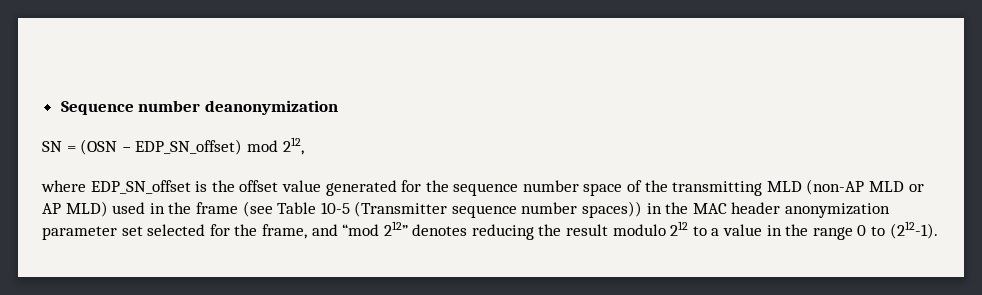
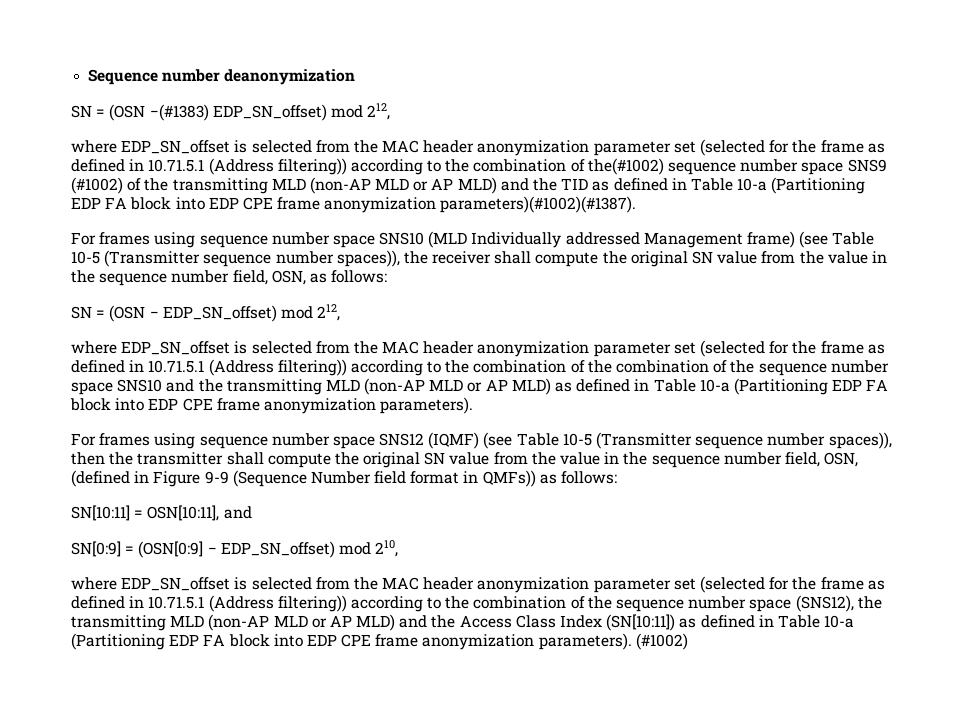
+ SN = (OSN −(#1383) EDP_SN_offset) mod 212,
+ where EDP_SN_offset is selected from the MAC header anonymization parameter set (selected for the frame as defined in 10.71.5.1 (Address filtering)) according to the combination of the(#1002) sequence number space SNS9 (#1002) of the transmitting MLD (non-AP MLD or AP MLD) and the TID as defined in Table 10-a (Partitioning EDP FA block into EDP CPE frame anonymization parameters)(#1002)(#1387).
+ For frames using sequence number space SNS10 (MLD Individually addressed Management frame) (see Table 10-5 (Transmitter sequence number spaces)), the receiver shall compute the original SN value from the value in the sequence number field, OSN, as follows:
- where EDP_SN_offset is the offset value generated for the sequence number space of the transmitting MLD (non-AP MLD or AP MLD) used in the frame (see Table 10-5 (Transmitter sequence number spaces)) in the MAC header anonymization parameter set selected for the frame, and “mod 212” denotes reducing the result modulo 212 to a value in the range 0 to (212-1).
+ where EDP_SN_offset is selected from the MAC header anonymization parameter set (selected for the frame as defined in 10.71.5.1 (Address filtering)) according to the combination of the combination of the sequence number space SNS10 and the transmitting MLD (non-AP MLD or AP MLD) as defined in Table 10-a (Partitioning EDP FA block into EDP CPE frame anonymization parameters).
+ For frames using sequence number space SNS12 (IQMF) (see Table 10-5 (Transmitter sequence number spaces)), then the transmitter shall compute the original SN value from the value in the sequence number field, OSN, (defined in Figure 9-9 (Sequence Number field format in QMFs)) as follows:
+ SN[10:11] = OSN[10:11], and
+ SN[0:9] = (OSN[0:9] − EDP_SN_offset) mod 210,
+ where EDP_SN_offset is selected from the MAC header anonymization parameter set (selected for the frame as defined in 10.71.5.1 (Address filtering)) according to the combination of the sequence number space (SNS12), the transmitting MLD (non-AP MLD or AP MLD) and the Access Class Index (SN[10:11]) as defined in Table 10-a (Partitioning EDP FA block into EDP CPE frame anonymization parameters). (#1002)

